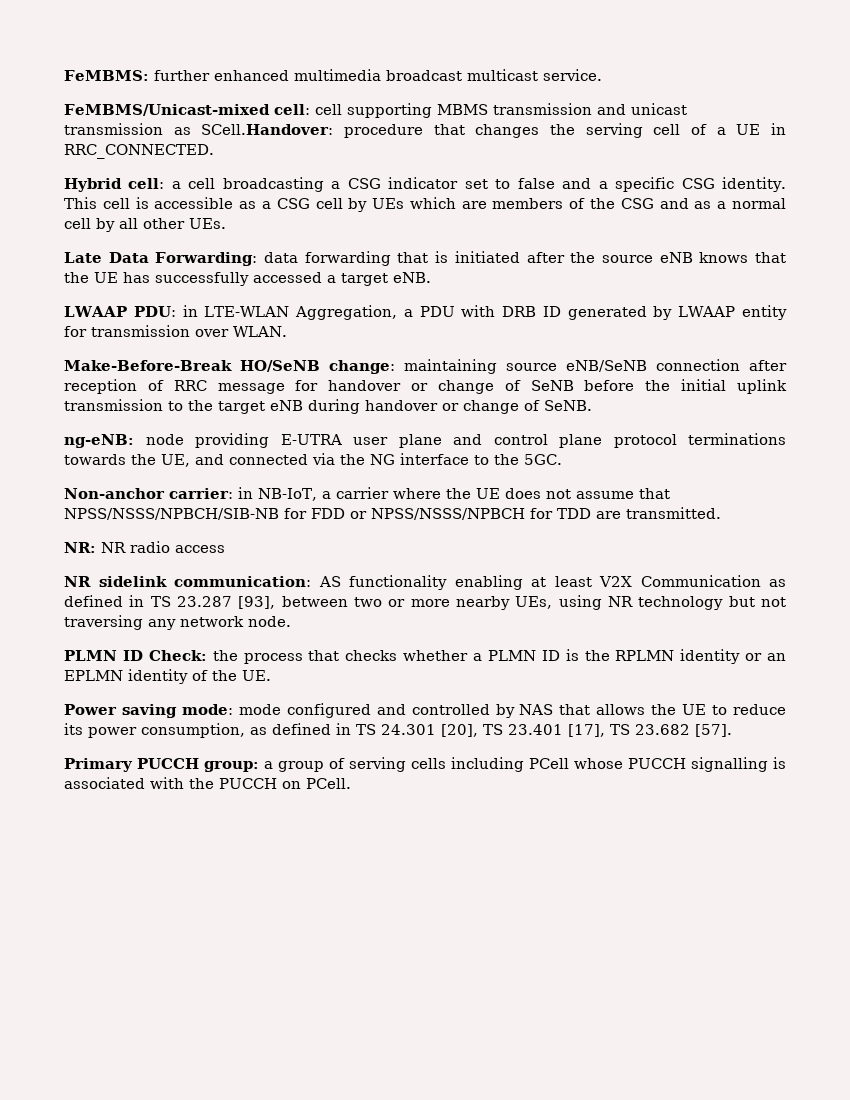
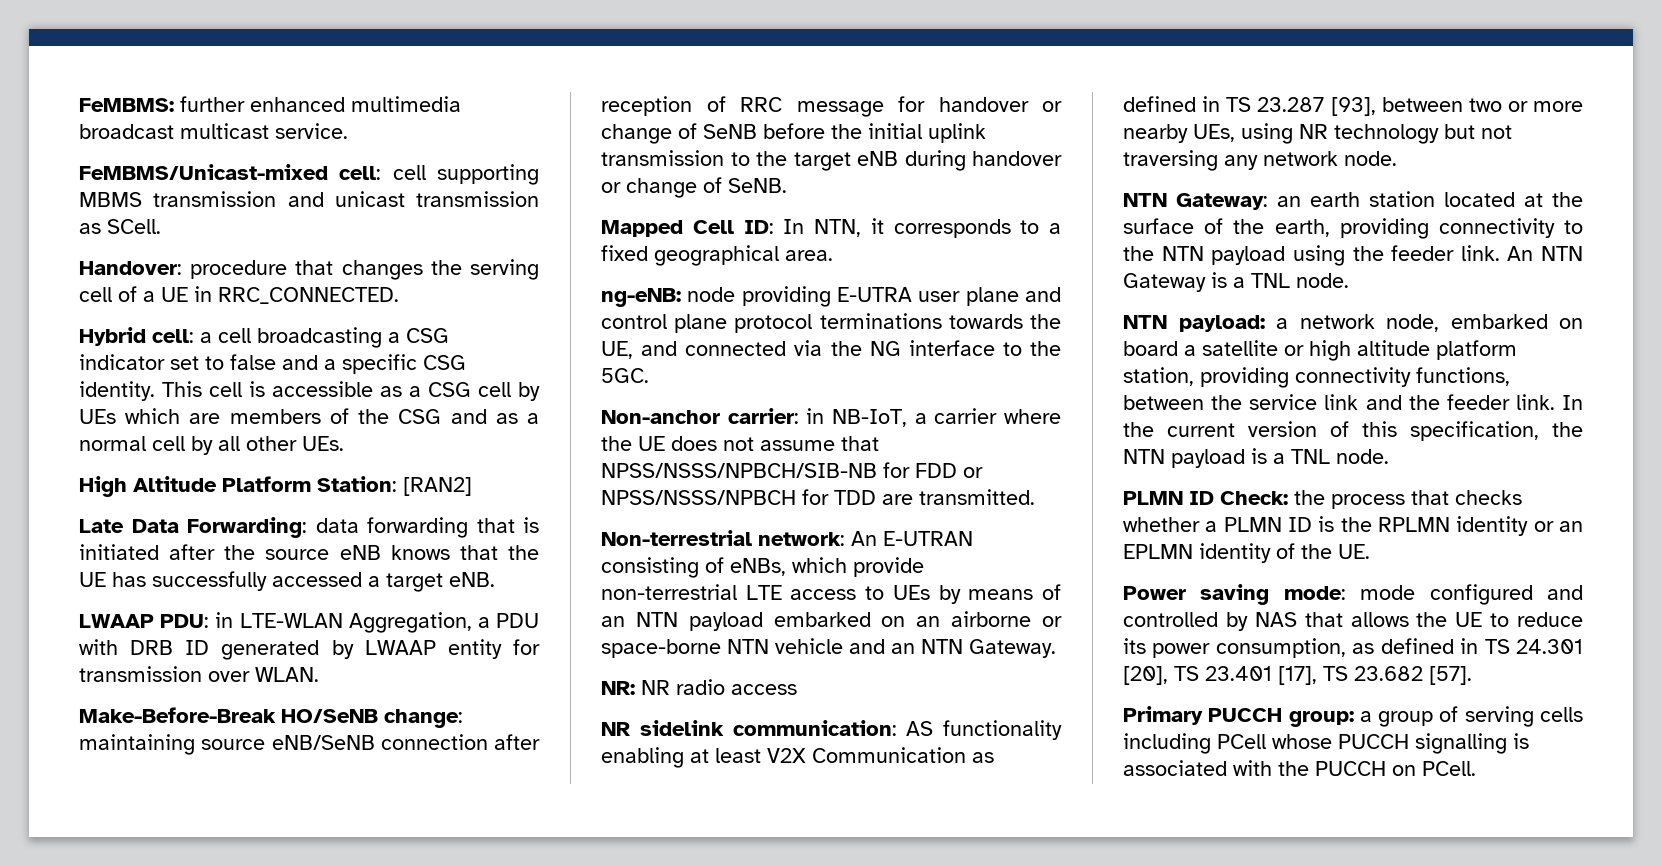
- FeMBMS/Unicast-mixed cell: cell supporting MBMS transmission and unicast transmission as SCell.Handover: procedure that changes the serving cell of a UE in RRC_CONNECTED.
+ FeMBMS/Unicast-mixed cell: cell supporting MBMS transmission and unicast transmission as SCell.
+ Handover: procedure that changes the serving cell of a UE in RRC_CONNECTED.
+ High Altitude Platform Station: [RAN2]
+ Mapped Cell ID: In NTN, it corresponds to a fixed geographical area.
+ Non-terrestrial network: An E-UTRAN consisting of eNBs, which provide non-terrestrial LTE access to UEs by means of an NTN payload embarked on an airborne or space-borne NTN vehicle and an NTN Gateway.
+ NTN Gateway: an earth station located at the surface of the earth, providing connectivity to the NTN payload using the feeder link. An NTN Gateway is a TNL node.
+ NTN payload: a network node, embarked on board a satellite or high altitude platform station, providing connectivity functions, between the service link and the feeder link. In the current version of this specification, the NTN payload is a TNL node.

